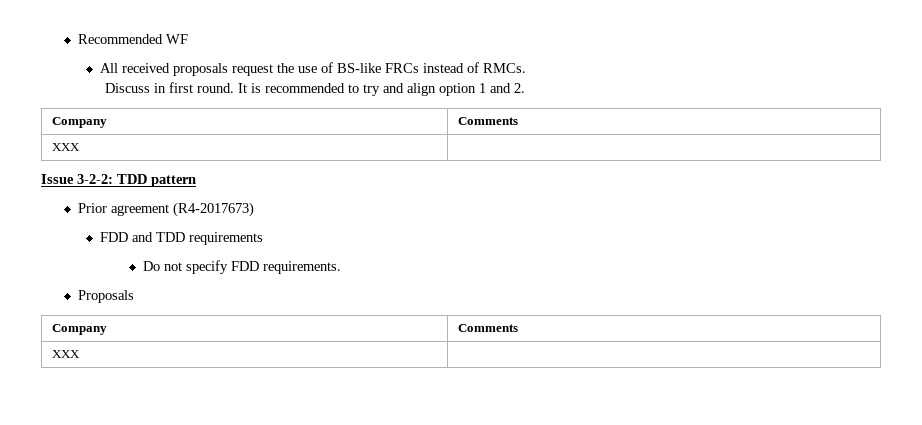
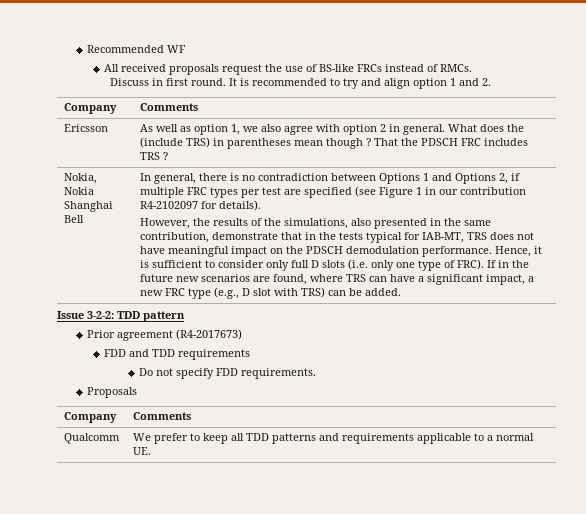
  It is recommended to try and align option 1 and 2.
  Company | Comments
- XXX |
+ Ericsson | As well as option 1, we also agree with option 2 in general. What does the (include TRS) in parentheses mean though ? That the PDSCH FRC includes TRS ?
+ Nokia, Nokia Shanghai Bell | In general, there is no contradiction between Options 1 and Options 2, if multiple FRC types per test are specified (see Figure 1 in our contribution R4-2102097 for details).
+ However, the results of the simulations, also presented in the same contribution, demonstrate that in the tests typical for IAB-MT, TRS does not have meaningful impact on the PDSCH demodulation performance. Hence, it is sufficient to consider only full D slots (i.e. only one type of FRC). If in the future new scenarios are found, where TRS can have a significant impact, a new FRC type (e.g., D slot with TRS) can be added.
  Proposals
  Company | Comments
- XXX |
+ Qualcomm | We prefer to keep all TDD patterns and requirements applicable to a normal UE.

